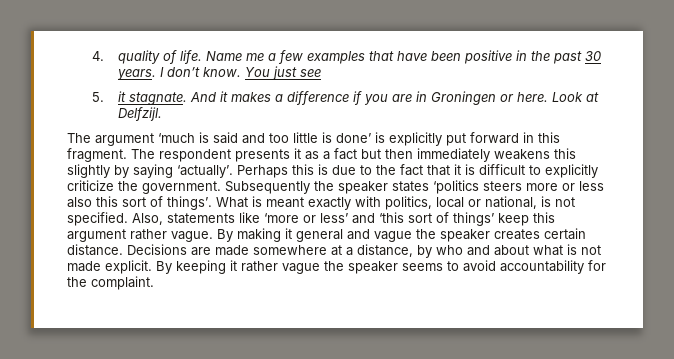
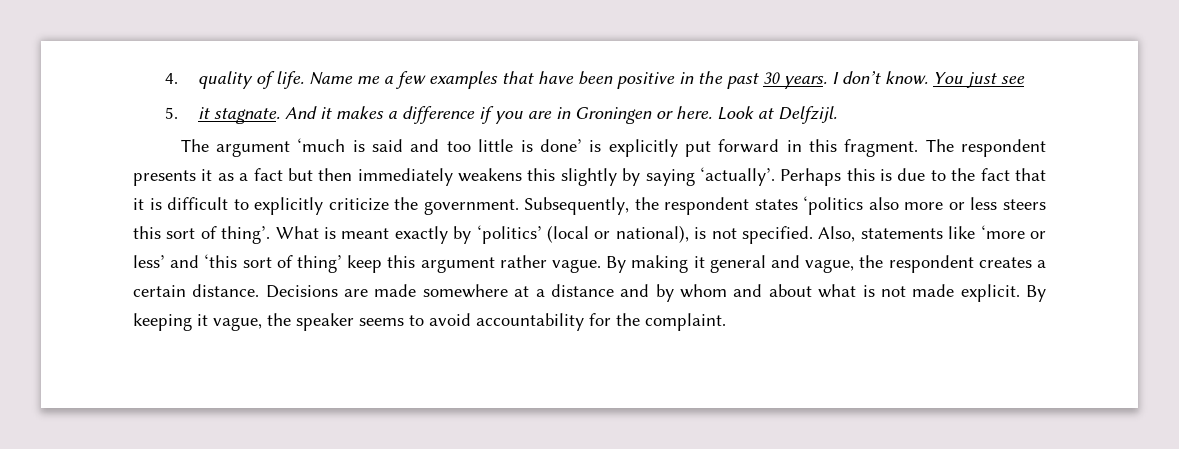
- Subsequently the speaker states ‘politics steers more or less also this sort of things’.
+ Subsequently, the respondent states ‘politics also more or less steers this sort of thing’.
- What is meant exactly with politics, local or national, is not specified.
+ What is meant exactly by ‘politics’ (local or national), is not specified.
- Also, statements like ‘more or less’ and ‘this sort of things’ keep this argument rather vague.
+ Also, statements like ‘more or less’ and ‘this sort of thing’ keep this argument rather vague.
- By making it general and vague the speaker creates certain distance.
+ By making it general and vague, the respondent creates a certain distance.
- Decisions are made somewhere at a distance, by who and about what is not made explicit.
+ Decisions are made somewhere at a distance and by whom and about what is not made explicit.
- By keeping it rather vague the speaker seems to avoid accountability for the complaint.
+ By keeping it vague, the speaker seems to avoid accountability for the complaint.

